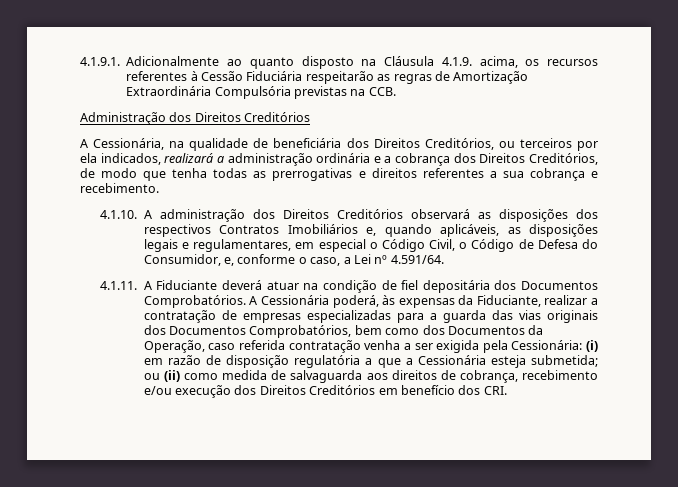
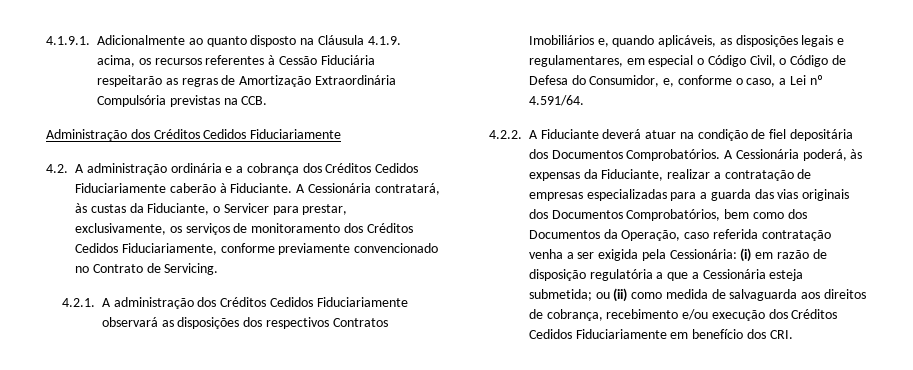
- Administração dos Direitos Creditórios
- A Cessionária, na qualidade de beneficiária dos Direitos Creditórios, ou terceiros por ela indicados, realizará a administração ordinária e a cobrança dos Direitos Creditórios, de modo que tenha todas as prerrogativas e direitos referentes a sua cobrança e recebimento.
- 4.1.10. A administração dos Direitos Creditórios observará as disposições dos respectivos Contratos Imobiliários e, quando aplicáveis, as disposições legais e regulamentares, em especial o Código Civil, o Código de Defesa do Consumidor, e, conforme o caso, a Lei nº 4.591/64.
+ Administração dos Créditos Cedidos Fiduciariamente
+ 4.2. A administração ordinária e a cobrança dos Créditos Cedidos Fiduciariamente caberão à Fiduciante. A Cessionária contratará, às custas da Fiduciante, o Servicer para prestar, exclusivamente, os serviços de monitoramento dos Créditos Cedidos Fiduciariamente, conforme previamente convencionado no Contrato de Servicing.
+ 4.2.1. A administração dos Créditos Cedidos Fiduciariamente observará as disposições dos respectivos Contratos Imobiliários e, quando aplicáveis, as disposições legais e regulamentares, em especial o Código Civil, o Código de Defesa do Consumidor, e, conforme o caso, a Lei nº 4.591/64.
- 4.1.11. A Fiduciante deverá atuar na condição de fiel depositária dos Documentos Comprobatórios.
+ 4.2.2. A Fiduciante deverá atuar na condição de fiel depositária dos Documentos Comprobatórios.
- ou (ii) como medida de salvaguarda aos direitos de cobrança, recebimento e/ou execução dos Direitos Creditórios em benefício dos CRI.
+ ou (ii) como medida de salvaguarda aos direitos de cobrança, recebimento e/ou execução dos Créditos Cedidos Fiduciariamente em benefício dos CRI.

